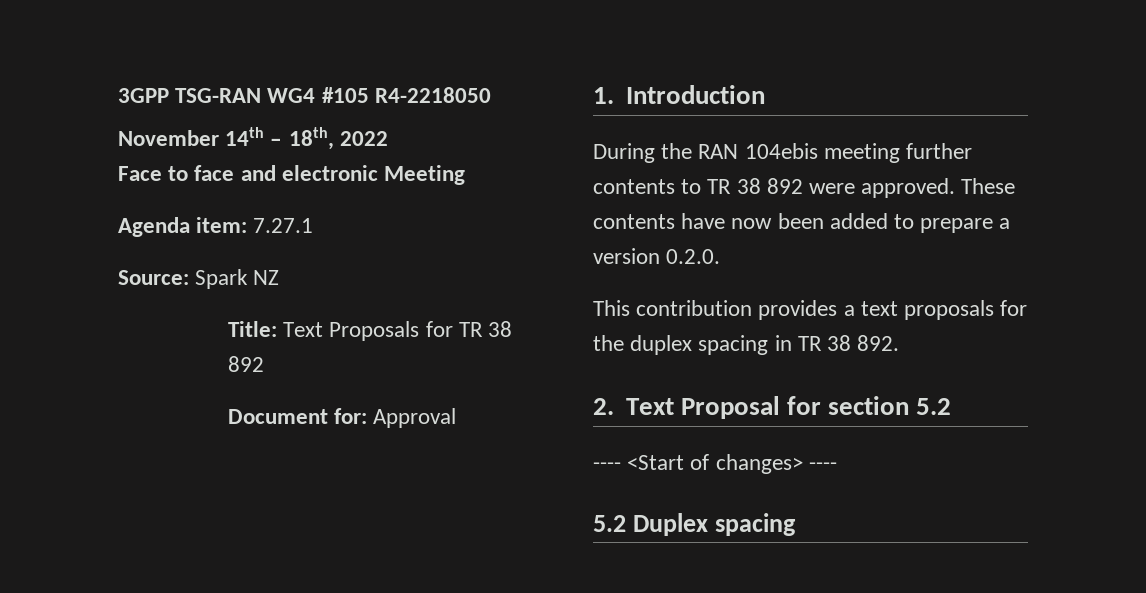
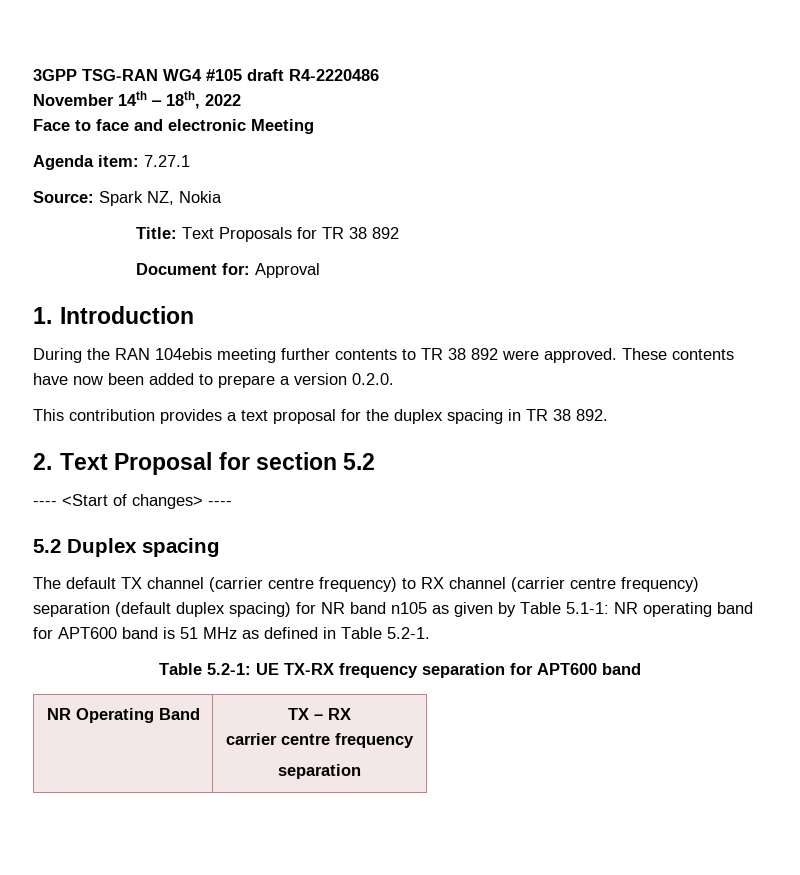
- 3GPP TSG-RAN WG4 #105 R4-2218050
+ 3GPP TSG-RAN WG4 #105 draft R4-2220486
- Source: Spark NZ
+ Source: Spark NZ, Nokia
- This contribution provides a text proposals for the duplex spacing in TR 38 892.
+ This contribution provides a text proposal for the duplex spacing in TR 38 892.
+ The default TX channel (carrier centre frequency) to RX channel (carrier centre frequency) separation (default duplex spacing) for NR band n105 as given by Table 5.1-1: NR operating band for APT600 band is 51 MHz as defined in Table 5.2-1.
+ Table 5.2-1: UE TX-RX frequency separation for APT600 band
+ NR Operating Band | TX – RX
+ carrier centre frequency
+ separation

